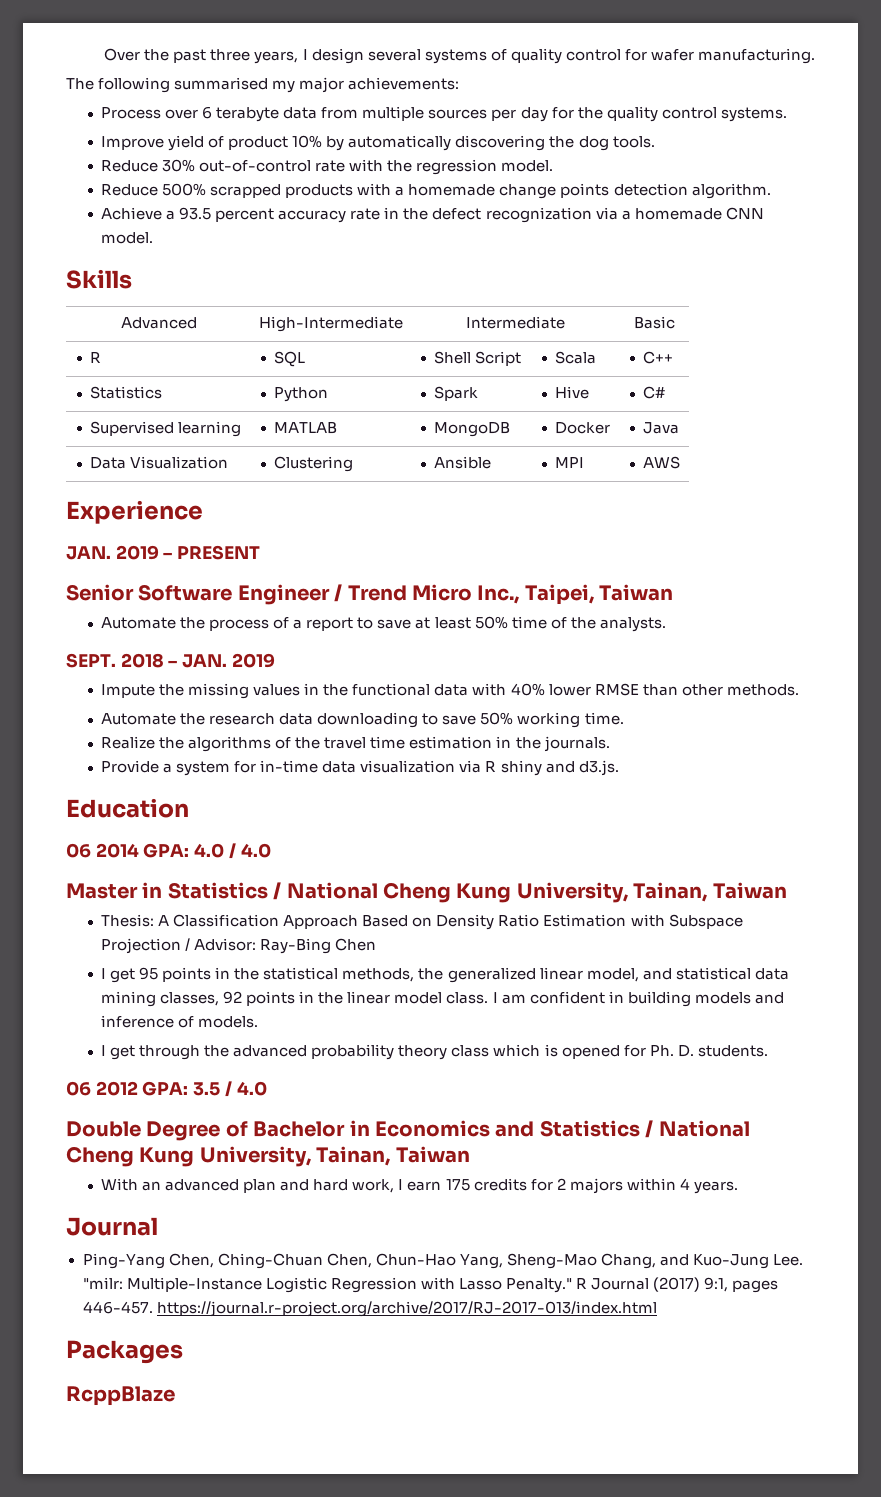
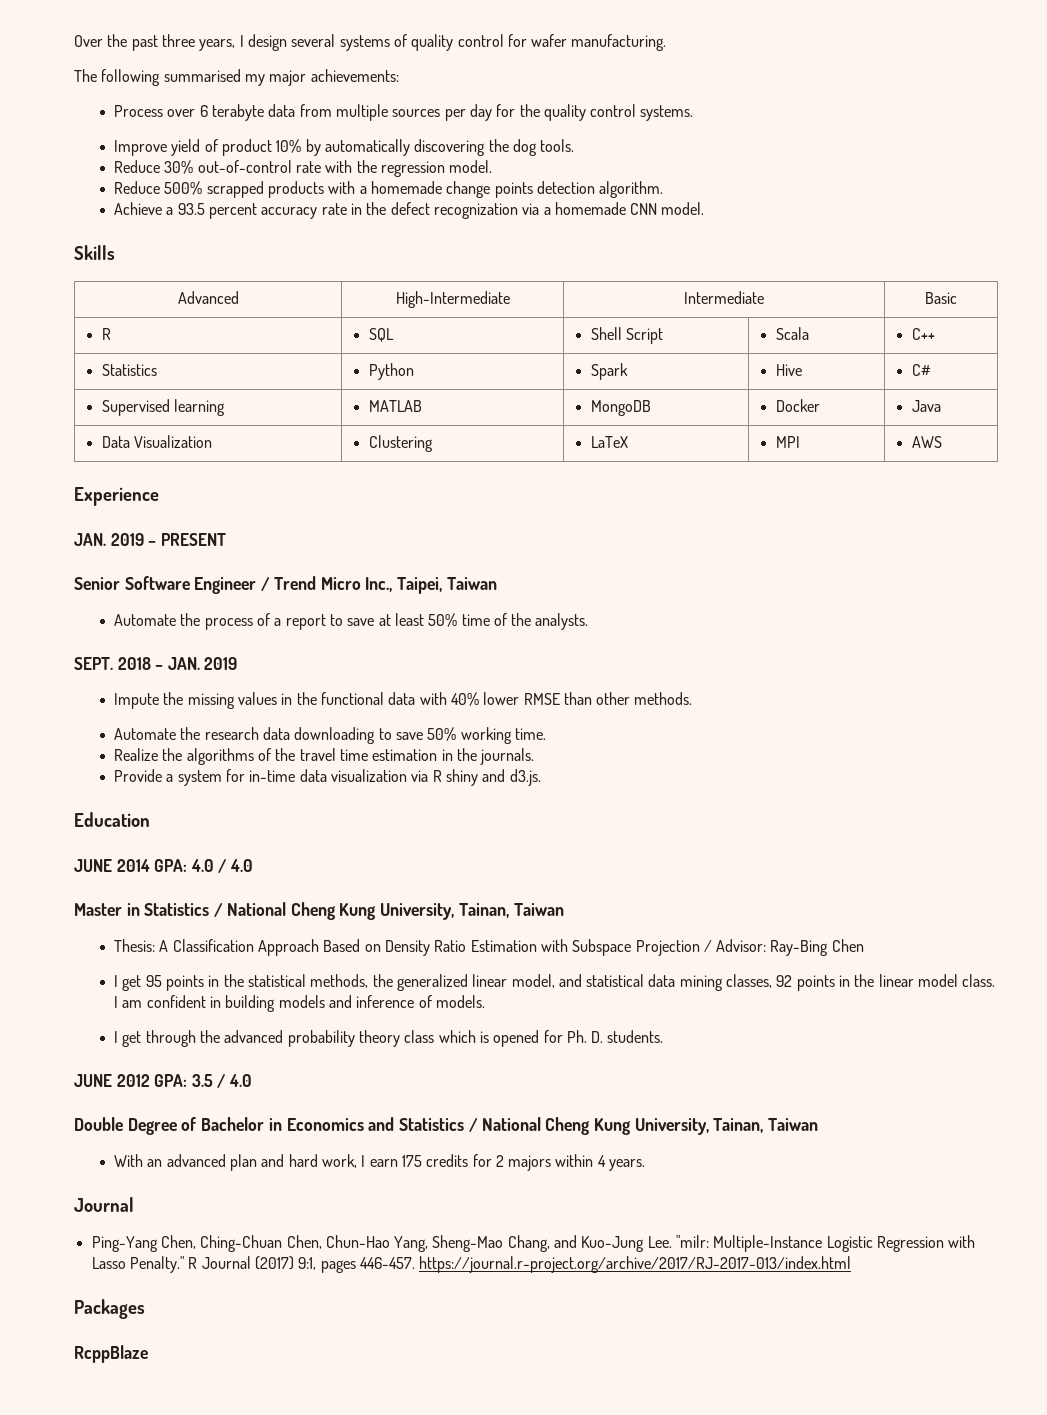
- Data Visualization | Clustering | Ansible | MPI | AWS
+ Data Visualization | Clustering | LaTeX | MPI | AWS
- 06 2014 GPA: 4.0 / 4.0
+ JUNE 2014 GPA: 4.0 / 4.0
- 06 2012 GPA: 3.5 / 4.0
+ JUNE 2012 GPA: 3.5 / 4.0

